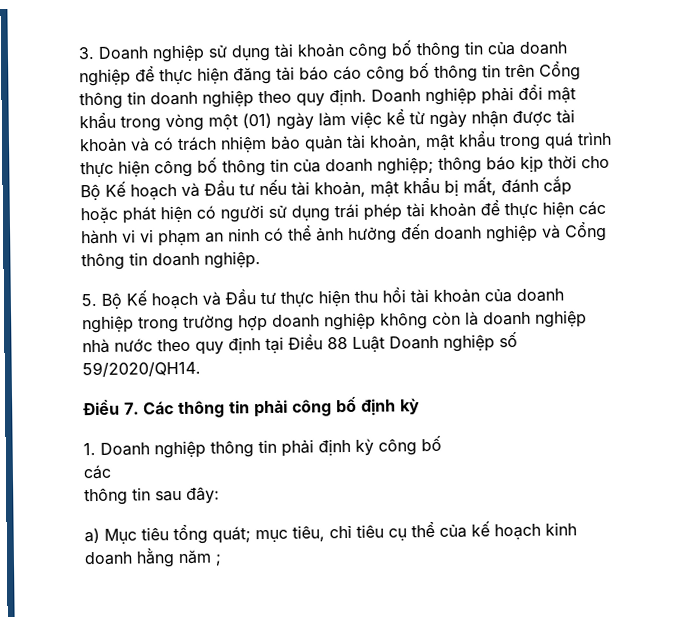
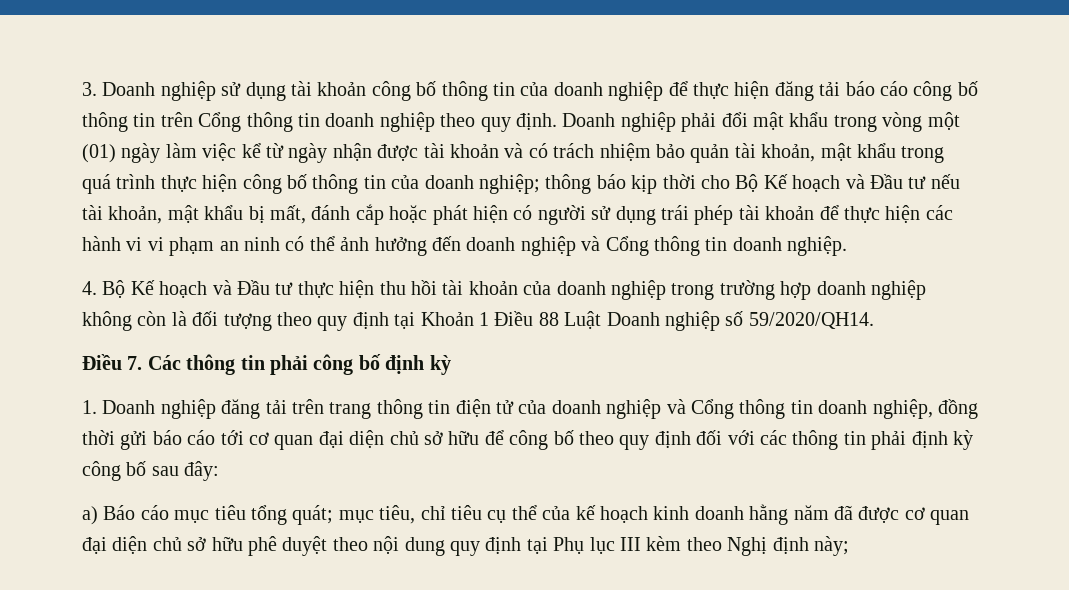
- 5. Bộ Kế hoạch và Đầu tư thực hiện thu hồi tài khoản của doanh nghiệp trong trường hợp doanh nghiệp không còn là doanh nghiệp nhà nước theo quy định tại Điều 88 Luật Doanh nghiệp số 59/2020/QH14.
+ 4. Bộ Kế hoạch và Đầu tư thực hiện thu hồi tài khoản của doanh nghiệp trong trường hợp doanh nghiệp không còn là đối tượng theo quy định tại Khoản 1 Điều 88 Luật Doanh nghiệp số 59/2020/QH14.
- 1. Doanh nghiệp thông tin phải định kỳ công bố
- các
- thông tin sau đây:
+ 1. Doanh nghiệp đăng tải trên trang thông tin điện tử của doanh nghiệp và Cổng thông tin doanh nghiệp, đồng thời gửi báo cáo tới cơ quan đại diện chủ sở hữu để công bố theo quy định đối với các thông tin phải định kỳ công bố sau đây:
- a) Mục tiêu tổng quát; mục tiêu, chỉ tiêu cụ thể của kế hoạch kinh doanh hằng năm ;
+ a) Báo cáo mục tiêu tổng quát; mục tiêu, chỉ tiêu cụ thể của kế hoạch kinh doanh hằng năm đã được cơ quan đại diện chủ sở hữu phê duyệt theo nội dung quy định tại Phụ lục III kèm theo Nghị định này;

